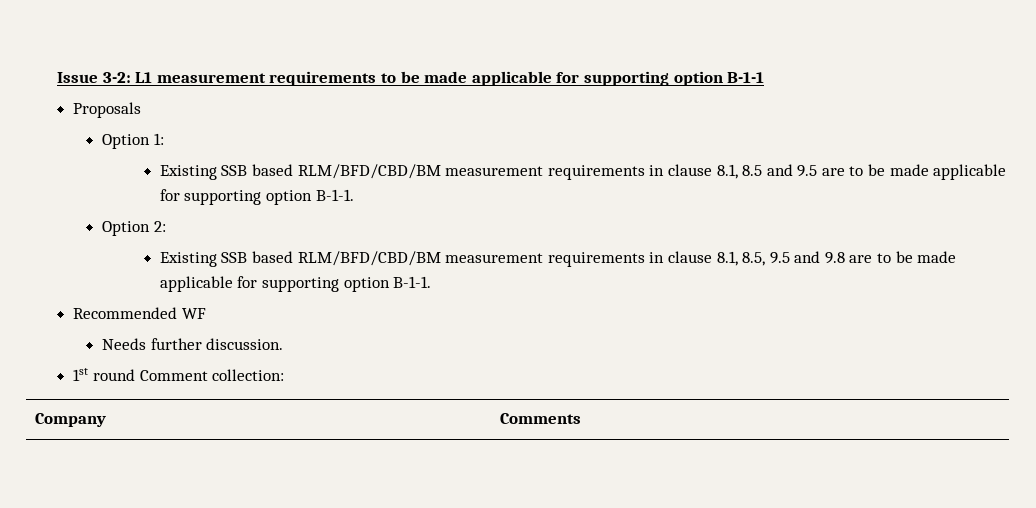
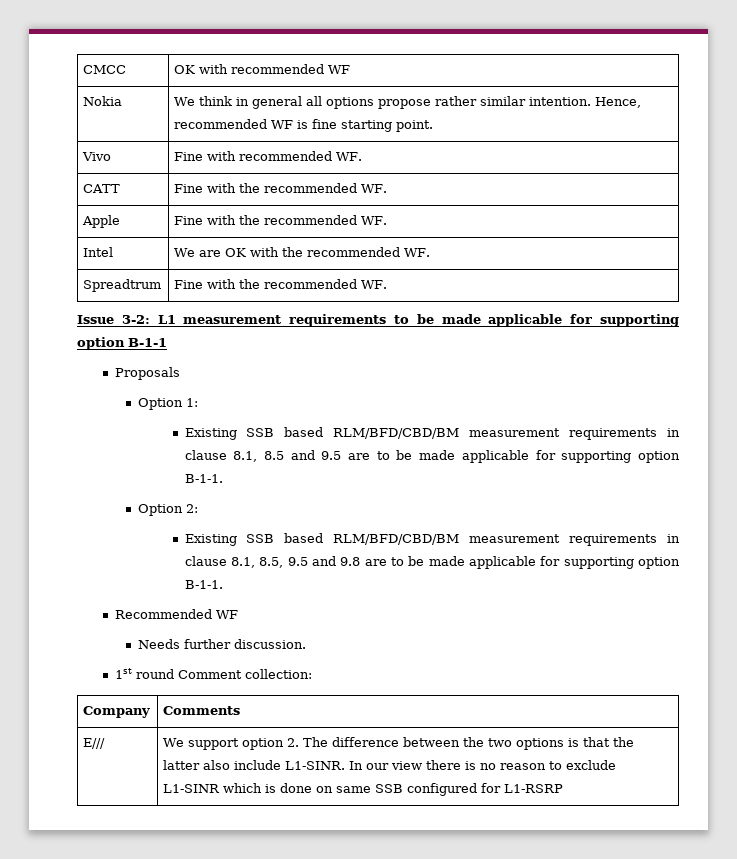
+ CMCC | OK with recommended WF
+ Nokia | We think in general all options propose rather similar intention. Hence, recommended WF is fine starting point.
+ Vivo | Fine with recommended WF.
+ CATT | Fine with the recommended WF.
+ Apple | Fine with the recommended WF.
+ Intel | We are OK with the recommended WF.
+ Spreadtrum | Fine with the recommended WF.
+ E/// | We support option 2. The difference between the two options is that the latter also include L1-SINR. In our view there is no reason to exclude L1-SINR which is done on same SSB configured for L1-RSRP

